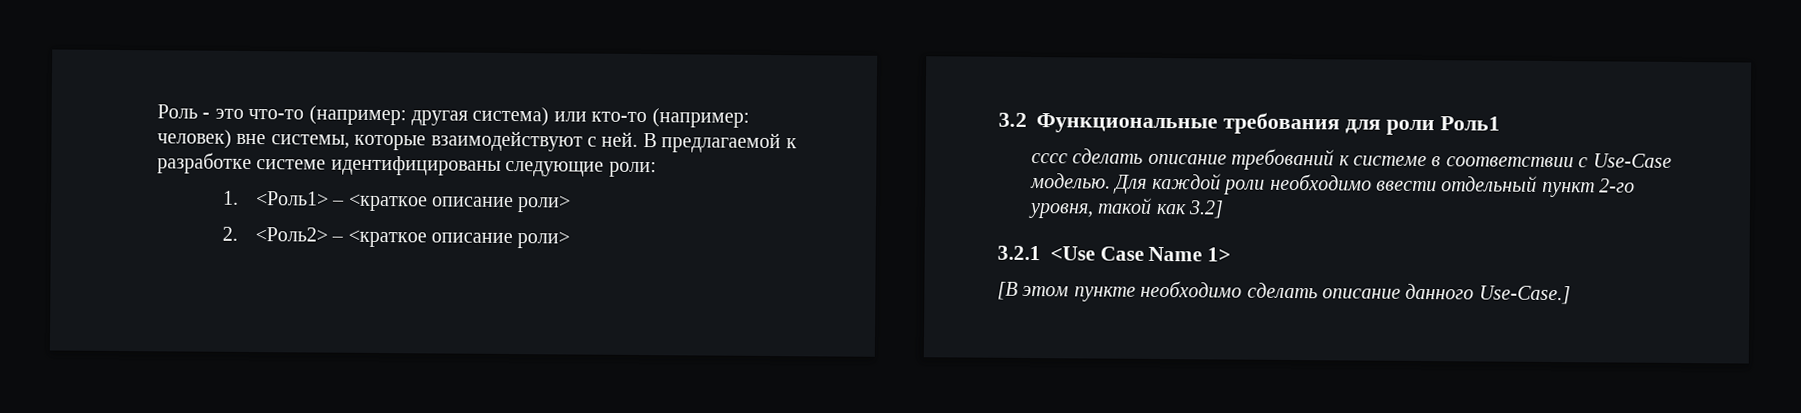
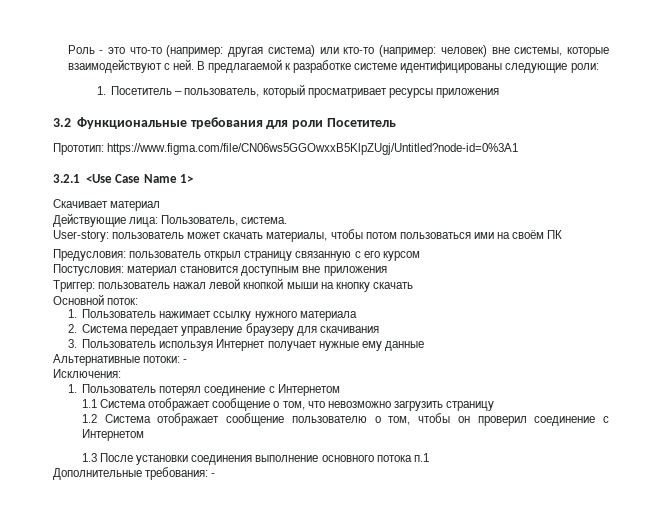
- 1. <Роль1> – <краткое описание роли>
- 2. <Роль2> – <краткое описание роли>
+ 1. Посетитель – пользователь, который просматривает ресурсы приложения
- 3.2 Функциональные требования для роли Роль1
- сссс сделать описание требований к системе в соответствии с Use-Case моделью. Для каждой роли необходимо ввести отдельный пункт 2-го уровня, такой как 3.2]
+ 3.2 Функциональные требования для роли Посетитель
+ Прототип: https://www.figma.com/file/CN06ws5GGOwxxB5KlpZUgj/Untitled?node-id=0%3A1
- [В этом пункте необходимо сделать описание данного Use-Case.]
+ Скачивает материал
+ Действующие лица: Пользователь, система.
+ User-story: пользователь может скачать материалы, чтобы потом пользоваться ими на своём ПК
+ Предусловия: пользователь открыл страницу связанную с его курсом
+ Постусловия: материал становится доступным вне приложения
+ Триггер: пользователь нажал левой кнопкой мыши на кнопку скачать
+ Основной поток:
+ 1. Пользователь нажимает ссылку нужного материала
+ 2. Система передает управление браузеру для скачивания
+ 3. Пользователь используя Интернет получает нужные ему данные
+ Альтернативные потоки: -
+ Исключения:
+ 1. Пользователь потерял соединение с Интернетом
+ 1.1 Система отображает сообщение о том, что невозможно загрузить страницу
+ 1.2 Система отображает сообщение пользователю о том, чтобы он проверил соединение с Интернетом
+ 1.3 После установки соединения выполнение основного потока п.1
+ Дополнительные требования: -

